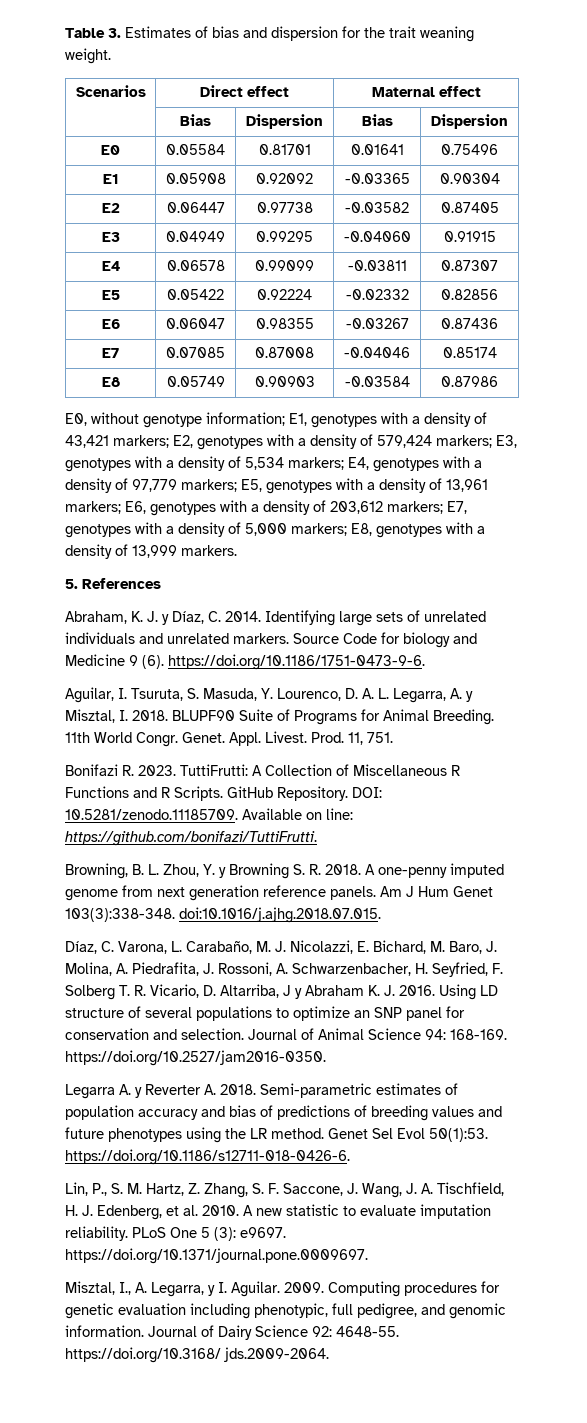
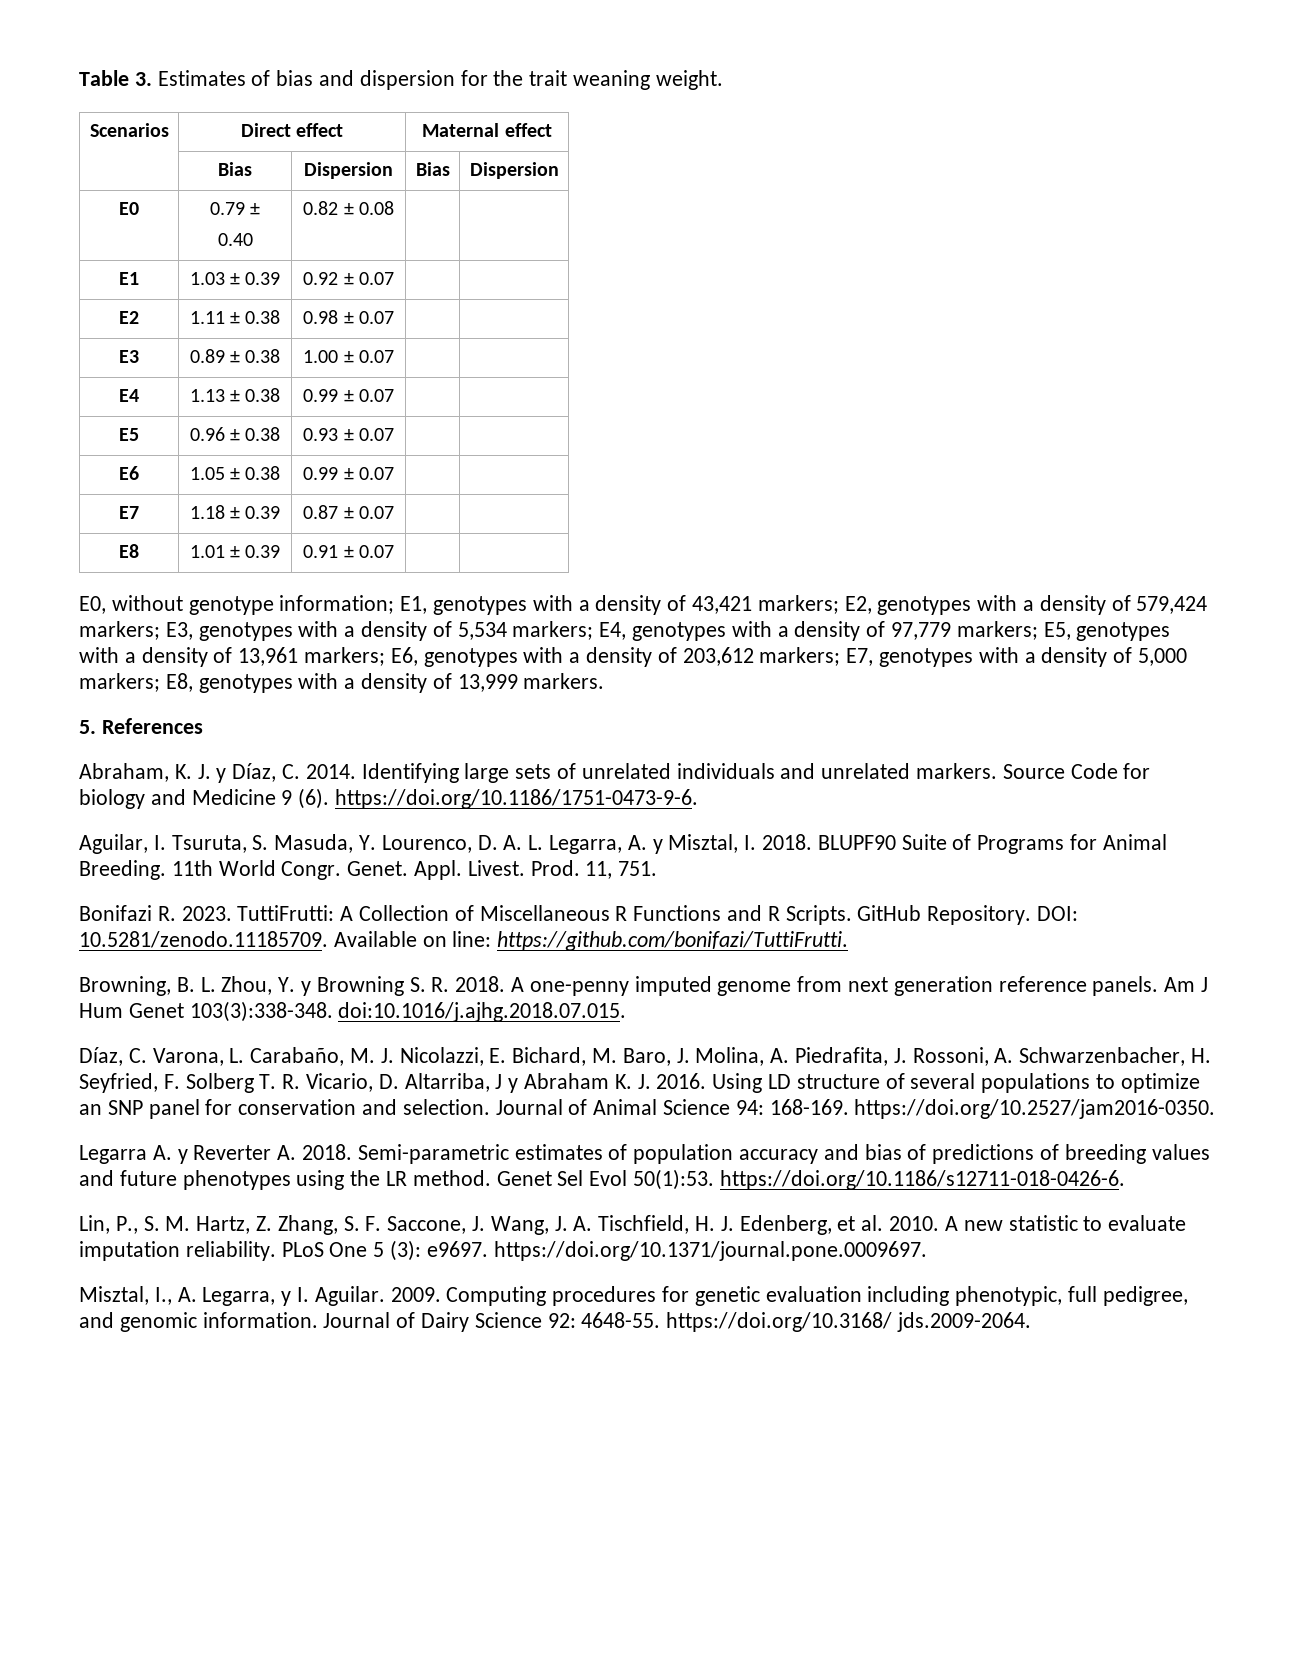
- E0 | 0.05584 | 0.81701 | 0.01641 | 0.75496
- E1 | 0.05908 | 0.92092 | -0.03365 | 0.90304
- E2 | 0.06447 | 0.97738 | -0.03582 | 0.87405
- E3 | 0.04949 | 0.99295 | -0.04060 | 0.91915
- E4 | 0.06578 | 0.99099 | -0.03811 | 0.87307
- E5 | 0.05422 | 0.92224 | -0.02332 | 0.82856
- E6 | 0.06047 | 0.98355 | -0.03267 | 0.87436
- E7 | 0.07085 | 0.87008 | -0.04046 | 0.85174
- E8 | 0.05749 | 0.90903 | -0.03584 | 0.87986
+ E0 | 0.79 ±
+ 0.40 | 0.82 ± 0.08 | |
+ E1 | 1.03 ± 0.39 | 0.92 ± 0.07 | |
+ E2 | 1.11 ± 0.38 | 0.98 ± 0.07 | |
+ E3 | 0.89 ± 0.38 | 1.00 ± 0.07 | |
+ E4 | 1.13 ± 0.38 | 0.99 ± 0.07 | |
+ E5 | 0.96 ± 0.38 | 0.93 ± 0.07 | |
+ E6 | 1.05 ± 0.38 | 0.99 ± 0.07 | |
+ E7 | 1.18 ± 0.39 | 0.87 ± 0.07 | |
+ E8 | 1.01 ± 0.39 | 0.91 ± 0.07 | |

